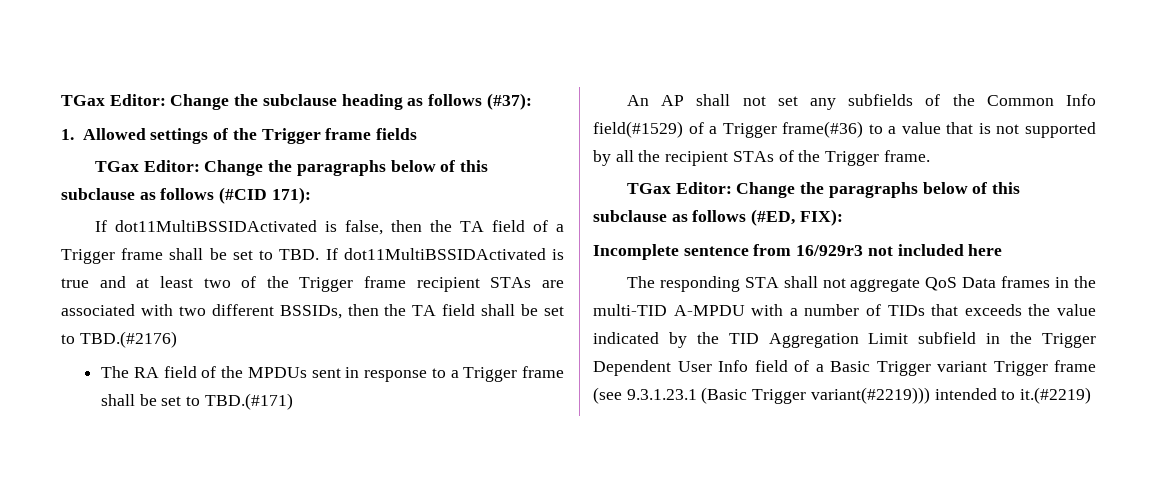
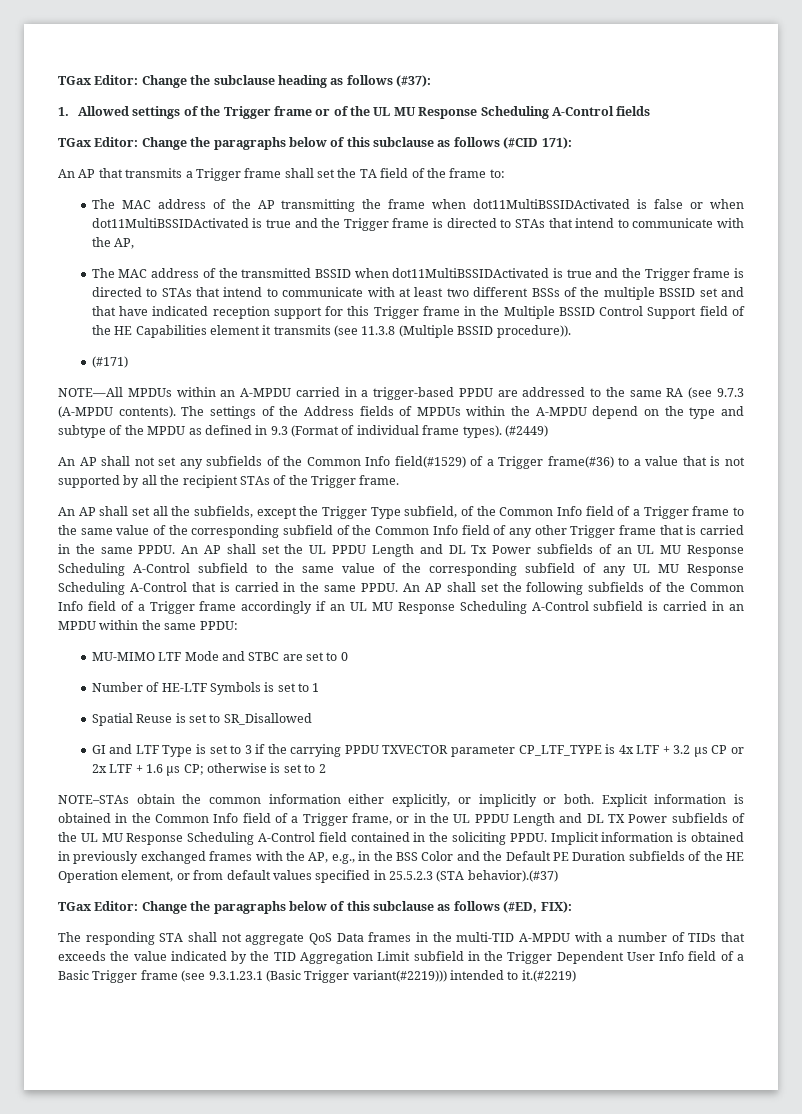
- 1. Allowed settings of the Trigger frame fields
+ 1. Allowed settings of the Trigger frame or of the UL MU Response Scheduling A-Control fields
- If dot11MultiBSSIDActivated is false, then the TA field of a Trigger frame shall be set to TBD. If dot11MultiBSSIDActivated is true and at least two of the Trigger frame recipient STAs are associated with two different BSSIDs, then the TA field shall be set to TBD.(#2176)
- The RA field of the MPDUs sent in response to a Trigger frame shall be set to TBD.(#171)
+ An AP that transmits a Trigger frame shall set the TA field of the frame to:
+ The MAC address of the AP transmitting the frame when dot11MultiBSSIDActivated is false or when dot11MultiBSSIDActivated is true and the Trigger frame is directed to STAs that intend to communicate with the AP,
+ The MAC address of the transmitted BSSID when dot11MultiBSSIDActivated is true and the Trigger frame is directed to STAs that intend to communicate with at least two different BSSs of the multiple BSSID set and that have indicated reception support for this Trigger frame in the Multiple BSSID Control Support field of the HE Capabilities element it transmits (see 11.3.8 (Multiple BSSID procedure)).
+ (#171)
+ NOTE—All MPDUs within an A-MPDU carried in a trigger-based PPDU are addressed to the same RA (see 9.7.3 (A-MPDU contents). The settings of the Address fields of MPDUs within the A-MPDU depend on the type and subtype of the MPDU as defined in 9.3 (Format of individual frame types). (#2449)
+ An AP shall set all the subfields, except the Trigger Type subfield, of the Common Info field of a Trigger frame to the same value of the corresponding subfield of the Common Info field of any other Trigger frame that is carried in the same PPDU. An AP shall set the UL PPDU Length and DL Tx Power subfields of an UL MU Response Scheduling A-Control subfield to the same value of the corresponding subfield of any UL MU Response Scheduling A-Control that is carried in the same PPDU. An AP shall set the following subfields of the Common Info field of a Trigger frame accordingly if an UL MU Response Scheduling A-Control subfield is carried in an MPDU within the same PPDU:
+ MU-MIMO LTF Mode and STBC are set to 0
+ Number of HE-LTF Symbols is set to 1
+ Spatial Reuse is set to SR_Disallowed
+ GI and LTF Type is set to 3 if the carrying PPDU TXVECTOR parameter CP_LTF_TYPE is 4x LTF + 3.2 µs CP or 2x LTF + 1.6 µs CP; otherwise is set to 2
+ NOTE–STAs obtain the common information either explicitly, or implicitly or both. Explicit information is obtained in the Common Info field of a Trigger frame, or in the UL PPDU Length and DL TX Power subfields of the UL MU Response Scheduling A-Control field contained in the soliciting PPDU. Implicit information is obtained in previously exchanged frames with the AP, e.g., in the BSS Color and the Default PE Duration subfields of the HE Operation element, or from default values specified in 25.5.2.3 (STA behavior).(#37)
- Incomplete sentence from 16/929r3 not included here
- The responding STA shall not aggregate QoS Data frames in the multi-TID A-MPDU with a number of TIDs that exceeds the value indicated by the TID Aggregation Limit subfield in the Trigger Dependent User Info field of a Basic Trigger variant Trigger frame (see 9.3.1.23.1 (Basic Trigger variant(#2219))) intended to it.(#2219)
+ The responding STA shall not aggregate QoS Data frames in the multi-TID A-MPDU with a number of TIDs that exceeds the value indicated by the TID Aggregation Limit subfield in the Trigger Dependent User Info field of a Basic Trigger frame (see 9.3.1.23.1 (Basic Trigger variant(#2219))) intended to it.(#2219)

